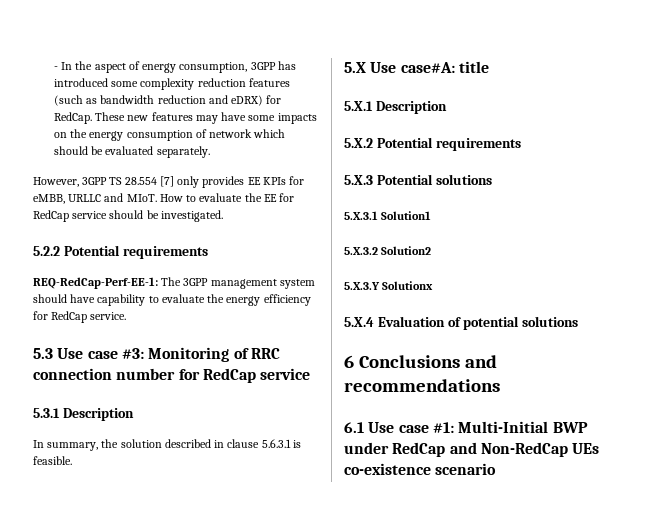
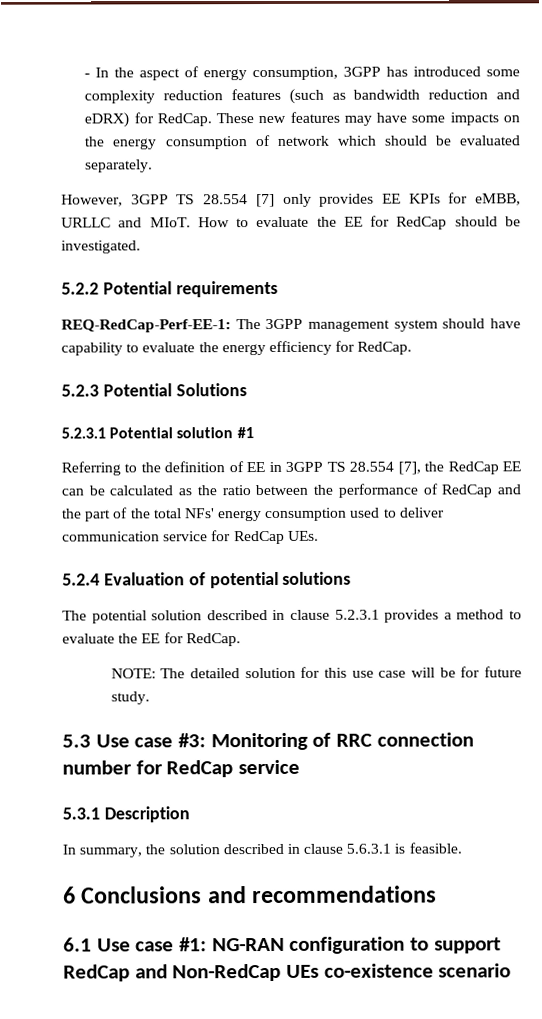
- How to evaluate the EE for RedCap service should be investigated.
+ How to evaluate the EE for RedCap should be investigated.
- REQ-RedCap-Perf-EE-1: The 3GPP management system should have capability to evaluate the energy efficiency for RedCap service.
+ REQ-RedCap-Perf-EE-1: The 3GPP management system should have capability to evaluate the energy efficiency for RedCap.
+ 5.2.3 Potential Solutions
+ 5.2.3.1 Potential solution #1
+ Referring to the definition of EE in 3GPP TS 28.554 [7], the RedCap EE can be calculated as the ratio between the performance of RedCap and the part of the total NFs' energy consumption used to deliver communication service for RedCap UEs.
+ 5.2.4 Evaluation of potential solutions
+ The potential solution described in clause 5.2.3.1 provides a method to evaluate the EE for RedCap.
+ NOTE: The detailed solution for this use case will be for future study.
- 5.X Use case#A: title
- 5.X.1 Description
- 5.X.2 Potential requirements
- 5.X.3 Potential solutions
- 5.X.3.1 Solution1
- 5.X.3.2 Solution2
- 5.X.3.Y Solutionx
- 5.X.4 Evaluation of potential solutions
- 6.1 Use case #1: Multi-Initial BWP under RedCap and Non-RedCap UEs co-existence scenario
+ 6.1 Use case #1: NG-RAN configuration to support RedCap and Non-RedCap UEs co-existence scenario

